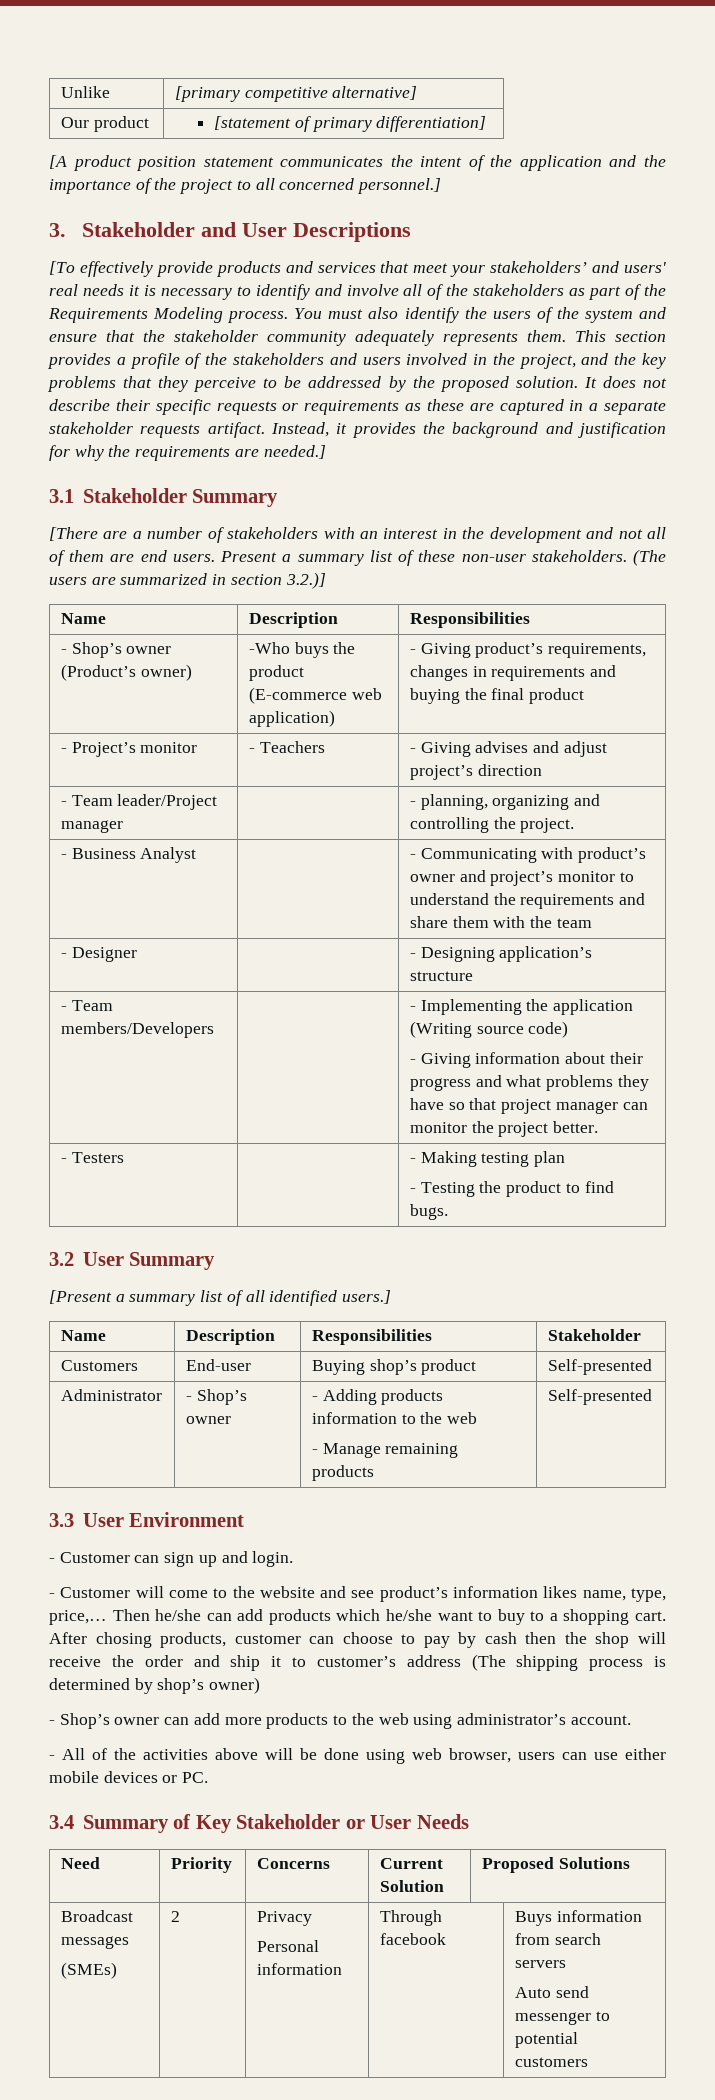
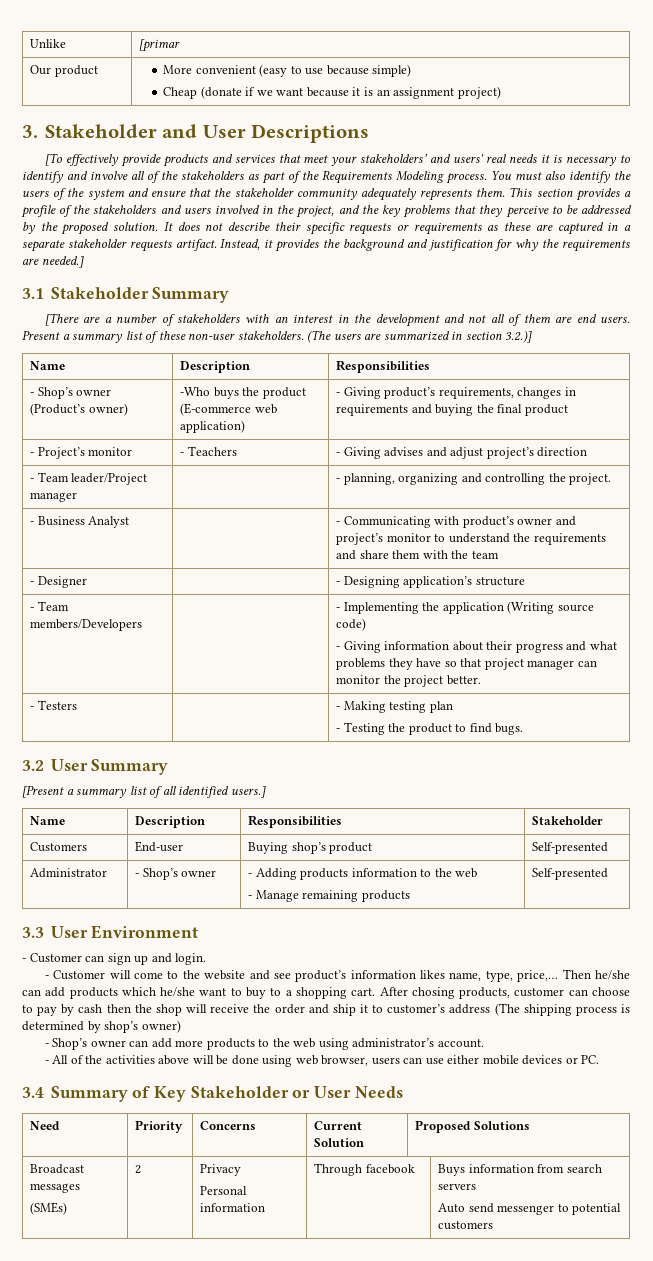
- Unlike | [primary competitive alternative]
+ Unlike | [primar
- Our product | [statement of primary differentiation]
- [A product position statement communicates the intent of the application and the importance of the project to all concerned personnel.]
+ Our product | More convenient (easy to use because simple)
+ Cheap (donate if we want because it is an assignment project)

